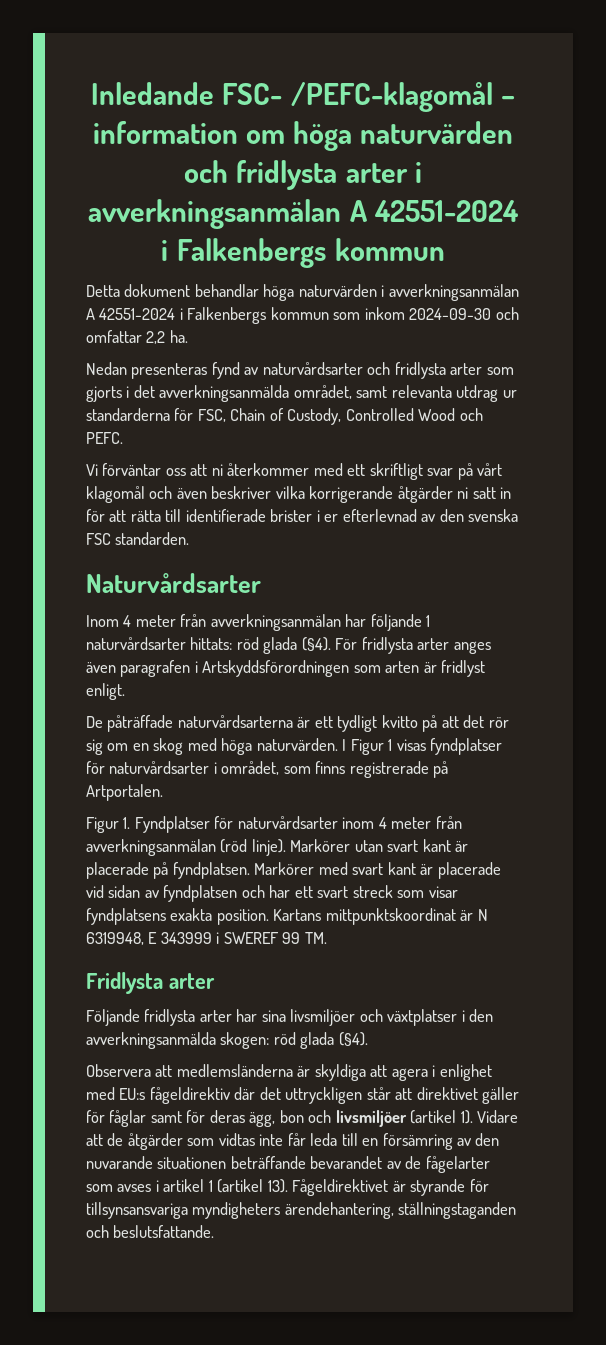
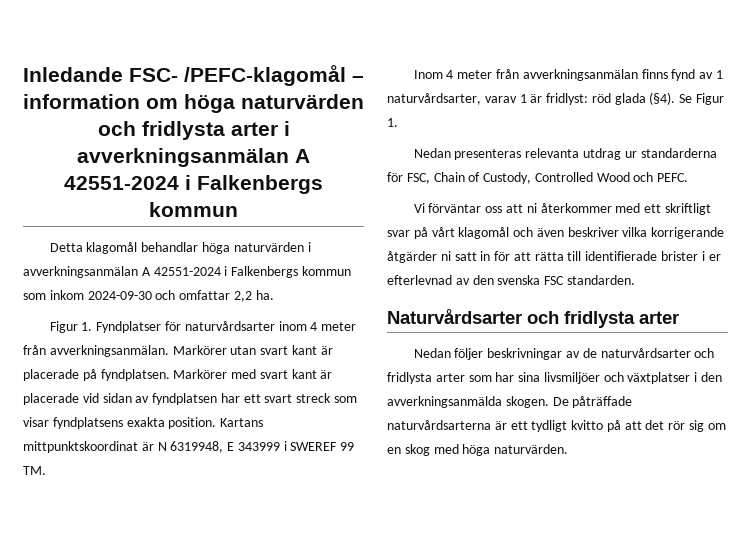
- Detta dokument behandlar höga naturvärden i avverkningsanmälan A 42551-2024 i Falkenbergs kommun som inkom 2024-09-30 och omfattar 2,2 ha.
+ Detta klagomål behandlar höga naturvärden i avverkningsanmälan A 42551-2024 i Falkenbergs kommun som inkom 2024-09-30 och omfattar 2,2 ha.
- Nedan presenteras fynd av naturvårdsarter och fridlysta arter som gjorts i det avverkningsanmälda området, samt relevanta utdrag ur standarderna för FSC, Chain of Custody, Controlled Wood och PEFC.
+ Figur 1. Fyndplatser för naturvårdsarter inom 4 meter från avverkningsanmälan. Markörer utan svart kant är placerade på fyndplatsen. Markörer med svart kant är placerade vid sidan av fyndplatsen har ett svart streck som visar fyndplatsens exakta position. Kartans mittpunktskoordinat är N 6319948, E 343999 i SWEREF 99 TM.
+ Inom 4 meter från avverkningsanmälan finns fynd av 1 naturvårdsarter, varav 1 är fridlyst: röd glada (§4). Se Figur 1.
+ Nedan presenteras relevanta utdrag ur standarderna för FSC, Chain of Custody, Controlled Wood och PEFC.
- Naturvårdsarter
- Inom 4 meter från avverkningsanmälan har följande 1 naturvårdsarter hittats: röd glada (§4). För fridlysta arter anges även paragrafen i Artskyddsförordningen som arten är fridlyst enligt.
- De påträffade naturvårdsarterna är ett tydligt kvitto på att det rör sig om en skog med höga naturvärden. I Figur 1 visas fyndplatser för naturvårdsarter i området, som finns registrerade på Artportalen.
- Figur 1. Fyndplatser för naturvårdsarter inom 4 meter från avverkningsanmälan (röd linje). Markörer utan svart kant är placerade på fyndplatsen. Markörer med svart kant är placerade vid sidan av fyndplatsen och har ett svart streck som visar fyndplatsens exakta position. Kartans mittpunktskoordinat är N 6319948, E 343999 i SWEREF 99 TM.
- Fridlysta arter
- Följande fridlysta arter har sina livsmiljöer och växtplatser i den avverkningsanmälda skogen: röd glada (§4).
- Observera att medlemsländerna är skyldiga att agera i enlighet med EU:s fågeldirektiv där det uttryckligen står att direktivet gäller för fåglar samt för deras ägg, bon och livsmiljöer (artikel 1). Vidare att de åtgärder som vidtas inte får leda till en försämring av den nuvarande situationen beträffande bevarandet av de fågelarter som avses i artikel 1 (artikel 13). Fågeldirektivet är styrande för tillsynsansvariga myndigheters ärendehantering, ställningstaganden och beslutsfattande.
+ Naturvårdsarter och fridlysta arter
+ Nedan följer beskrivningar av de naturvårdsarter och fridlysta arter som har sina livsmiljöer och växtplatser i den avverkningsanmälda skogen. De påträffade naturvårdsarterna är ett tydligt kvitto på att det rör sig om en skog med höga naturvärden.

